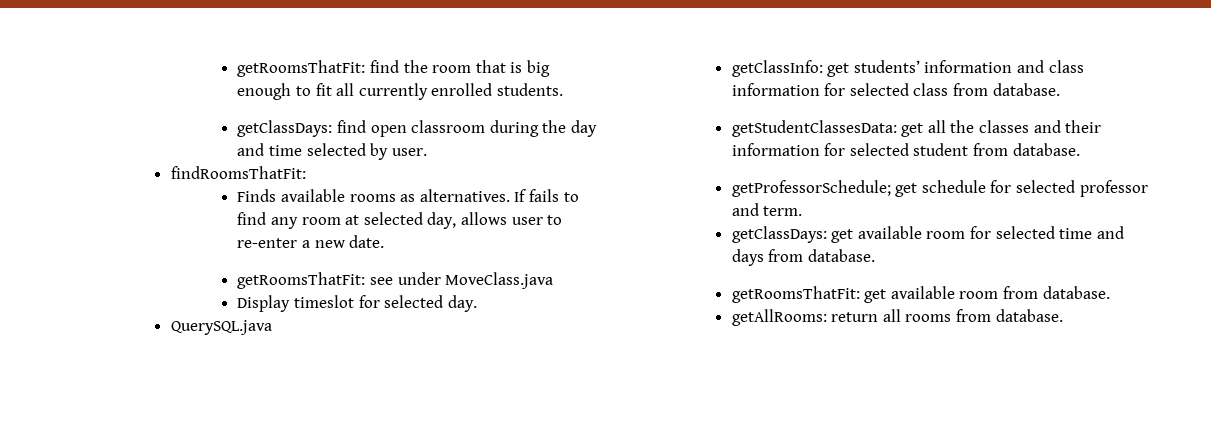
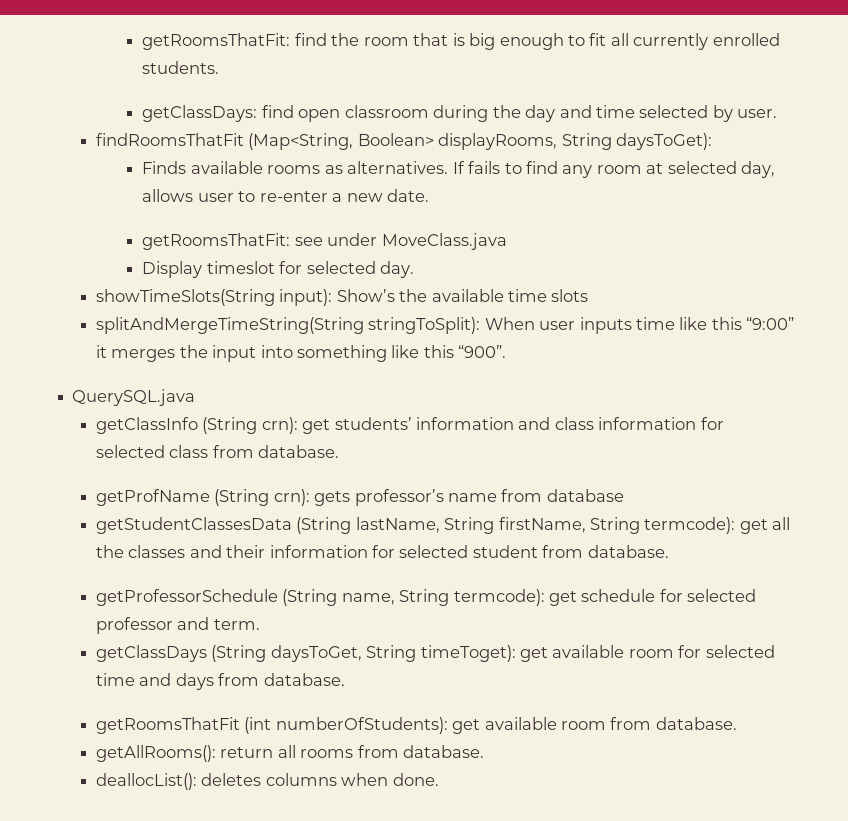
- findRoomsThatFit:
+ findRoomsThatFit (Map<String, Boolean> displayRooms, String daysToGet):
+ showTimeSlots(String input): Show’s the available time slots
+ splitAndMergeTimeString(String stringToSplit): When user inputs time like this “9:00” it merges the input into something like this “900”.
  QuerySQL.java
- getClassInfo: get students’ information and class information for selected class from database.
+ getClassInfo (String crn): get students’ information and class information for selected class from database.
- getStudentClassesData: get all the classes and their information for selected student from database.
+ getProfName (String crn): gets professor’s name from database
+ getStudentClassesData (String lastName, String firstName, String termcode): get all the classes and their information for selected student from database.
- getProfessorSchedule; get schedule for selected professor and term.
+ getProfessorSchedule (String name, String termcode): get schedule for selected professor and term.
- getClassDays: get available room for selected time and days from database.
+ getClassDays (String daysToGet, String timeToget): get available room for selected time and days from database.
- getRoomsThatFit: get available room from database.
+ getRoomsThatFit (int numberOfStudents): get available room from database.
- getAllRooms: return all rooms from database.
+ getAllRooms(): return all rooms from database.
+ deallocList(): deletes columns when done.

